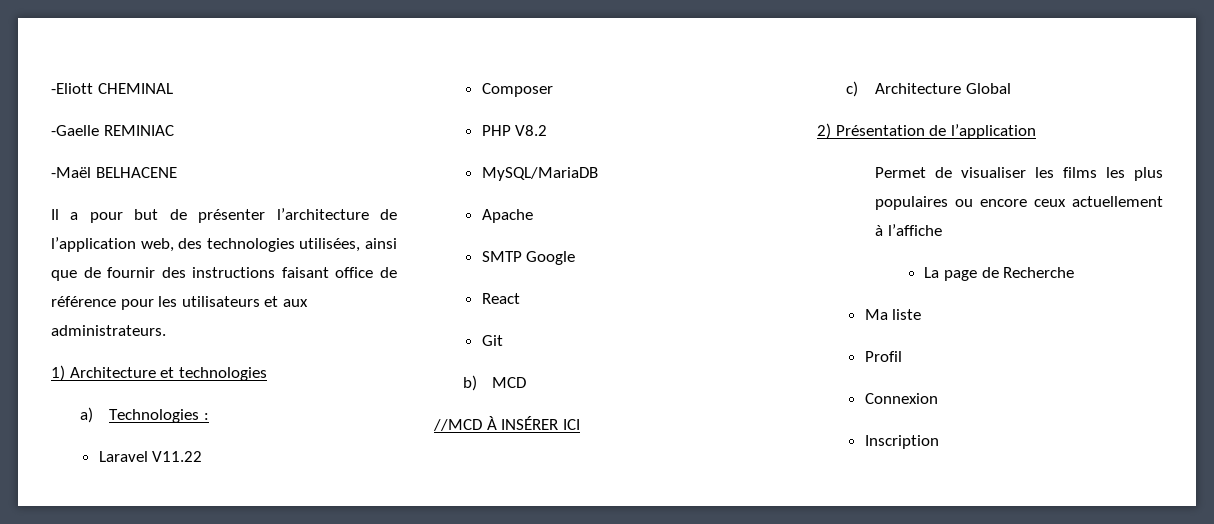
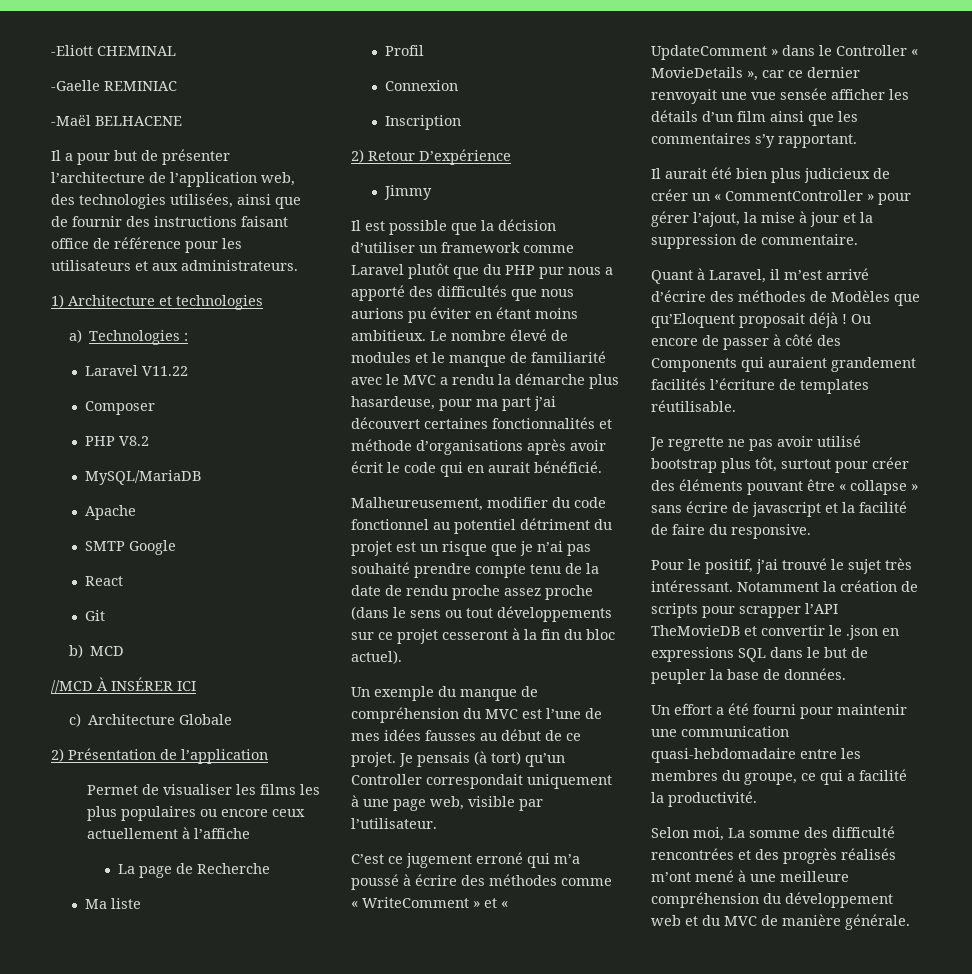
- c) Architecture Global
+ c) Architecture Globale
+ 2) Retour D’expérience
+ Jimmy
+ Il est possible que la décision d’utiliser un framework comme Laravel plutôt que du PHP pur nous a apporté des difficultés que nous aurions pu éviter en étant moins ambitieux. Le nombre élevé de modules et le manque de familiarité avec le MVC a rendu la démarche plus hasardeuse, pour ma part j’ai découvert certaines fonctionnalités et méthode d’organisations après avoir écrit le code qui en aurait bénéficié.
+ Malheureusement, modifier du code fonctionnel au potentiel détriment du projet est un risque que je n’ai pas souhaité prendre compte tenu de la date de rendu proche assez proche (dans le sens ou tout développements sur ce projet cesseront à la fin du bloc actuel).
+ Un exemple du manque de compréhension du MVC est l’une de mes idées fausses au début de ce projet. Je pensais (à tort) qu’un Controller correspondait uniquement à une page web, visible par l’utilisateur.
+ C’est ce jugement erroné qui m’a poussé à écrire des méthodes comme « WriteComment » et « UpdateComment » dans le Controller « MovieDetails », car ce dernier renvoyait une vue sensée afficher les détails d’un film ainsi que les commentaires s’y rapportant.
+ Il aurait été bien plus judicieux de créer un « CommentController » pour gérer l’ajout, la mise à jour et la suppression de commentaire.
+ Quant à Laravel, il m’est arrivé d’écrire des méthodes de Modèles que qu’Eloquent proposait déjà ! Ou encore de passer à côté des Components qui auraient grandement facilités l’écriture de templates réutilisable.
+ Je regrette ne pas avoir utilisé bootstrap plus tôt, surtout pour créer des éléments pouvant être « collapse » sans écrire de javascript et la facilité de faire du responsive.
+ Pour le positif, j’ai trouvé le sujet très intéressant. Notamment la création de scripts pour scrapper l’API TheMovieDB et convertir le .json en expressions SQL dans le but de peupler la base de données.
+ Un effort a été fourni pour maintenir une communication quasi-hebdomadaire entre les membres du groupe, ce qui a facilité la productivité.
+ Selon moi, La somme des difficulté rencontrées et des progrès réalisés m’ont mené à une meilleure compréhension du développement web et du MVC de manière générale.

